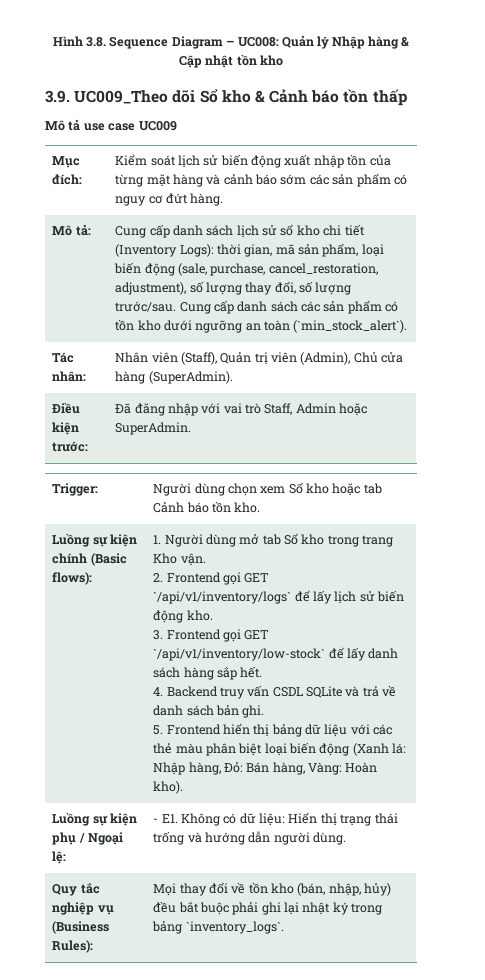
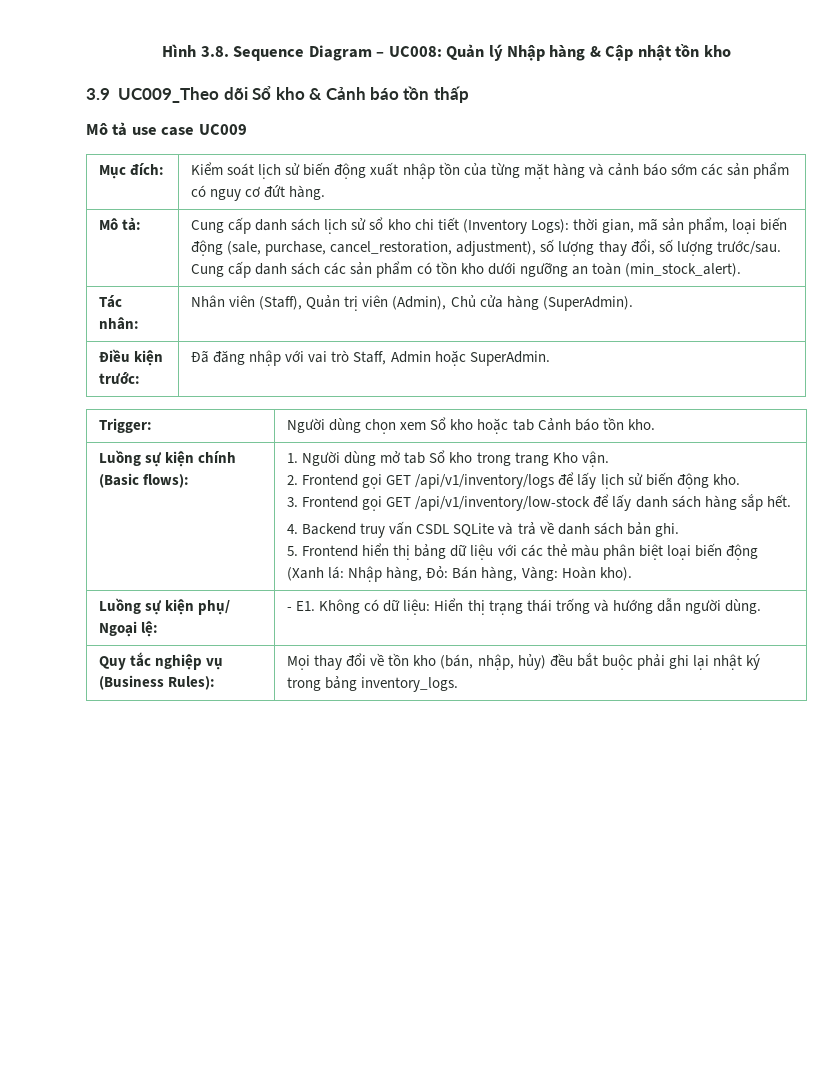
- 3.9. UC009_Theo dõi Sổ kho & Cảnh báo tồn thấp
+ 3.9 UC009_Theo dõi Sổ kho & Cảnh báo tồn thấp
- Cung cấp danh sách các sản phẩm có tồn kho dưới ngưỡng an toàn (`min_stock_alert`).
+ Cung cấp danh sách các sản phẩm có tồn kho dưới ngưỡng an toàn (min_stock_alert).
- 2. Frontend gọi GET `/api/v1/inventory/logs` để lấy lịch sử biến động kho.
+ 2. Frontend gọi GET /api/v1/inventory/logs để lấy lịch sử biến động kho.
- 3. Frontend gọi GET `/api/v1/inventory/low-stock` để lấy danh sách hàng sắp hết.
+ 3. Frontend gọi GET /api/v1/inventory/low-stock để lấy danh sách hàng sắp hết.
- Luồng sự kiện phụ / Ngoại lệ: | - E1. Không có dữ liệu: Hiển thị trạng thái trống và hướng dẫn người dùng.
+ Luồng sự kiện phụ/ Ngoại lệ: | - E1. Không có dữ liệu: Hiển thị trạng thái trống và hướng dẫn người dùng.
- Quy tắc nghiệp vụ (Business Rules): | Mọi thay đổi về tồn kho (bán, nhập, hủy) đều bắt buộc phải ghi lại nhật ký trong bảng `inventory_logs`.
+ Quy tắc nghiệp vụ (Business Rules): | Mọi thay đổi về tồn kho (bán, nhập, hủy) đều bắt buộc phải ghi lại nhật ký trong bảng inventory_logs.

